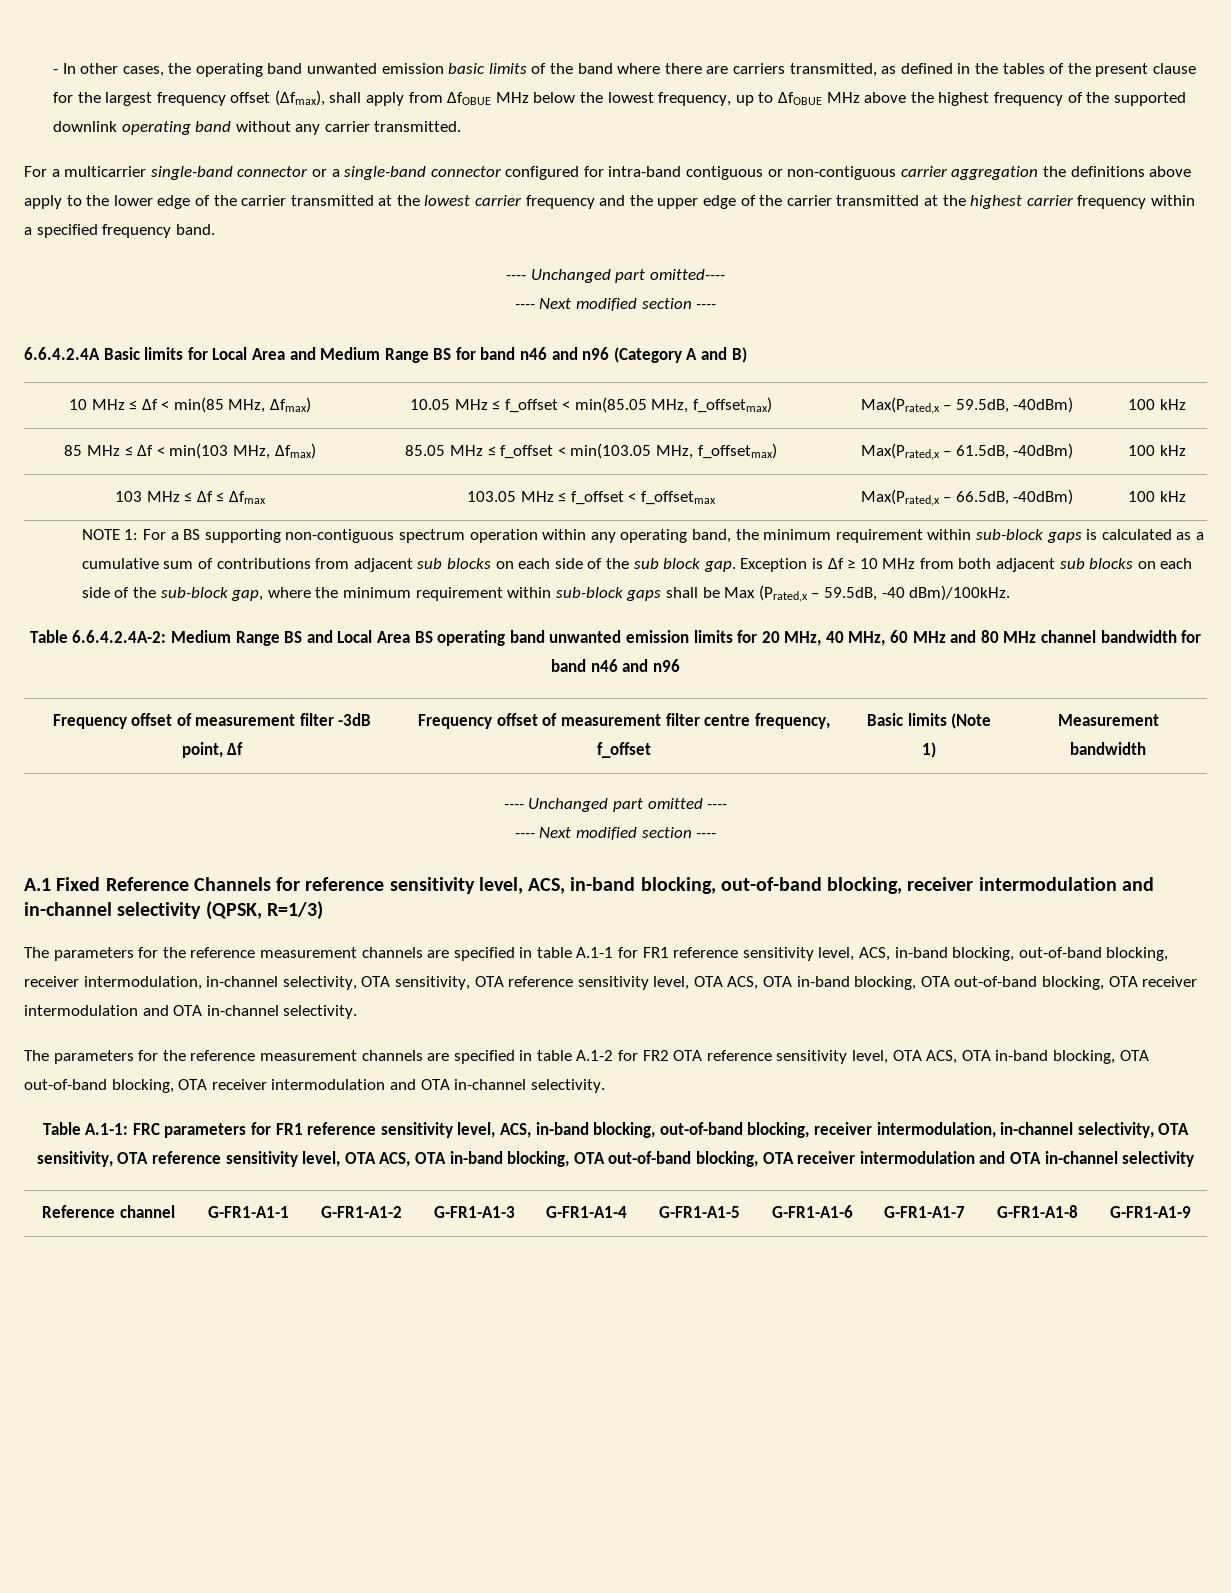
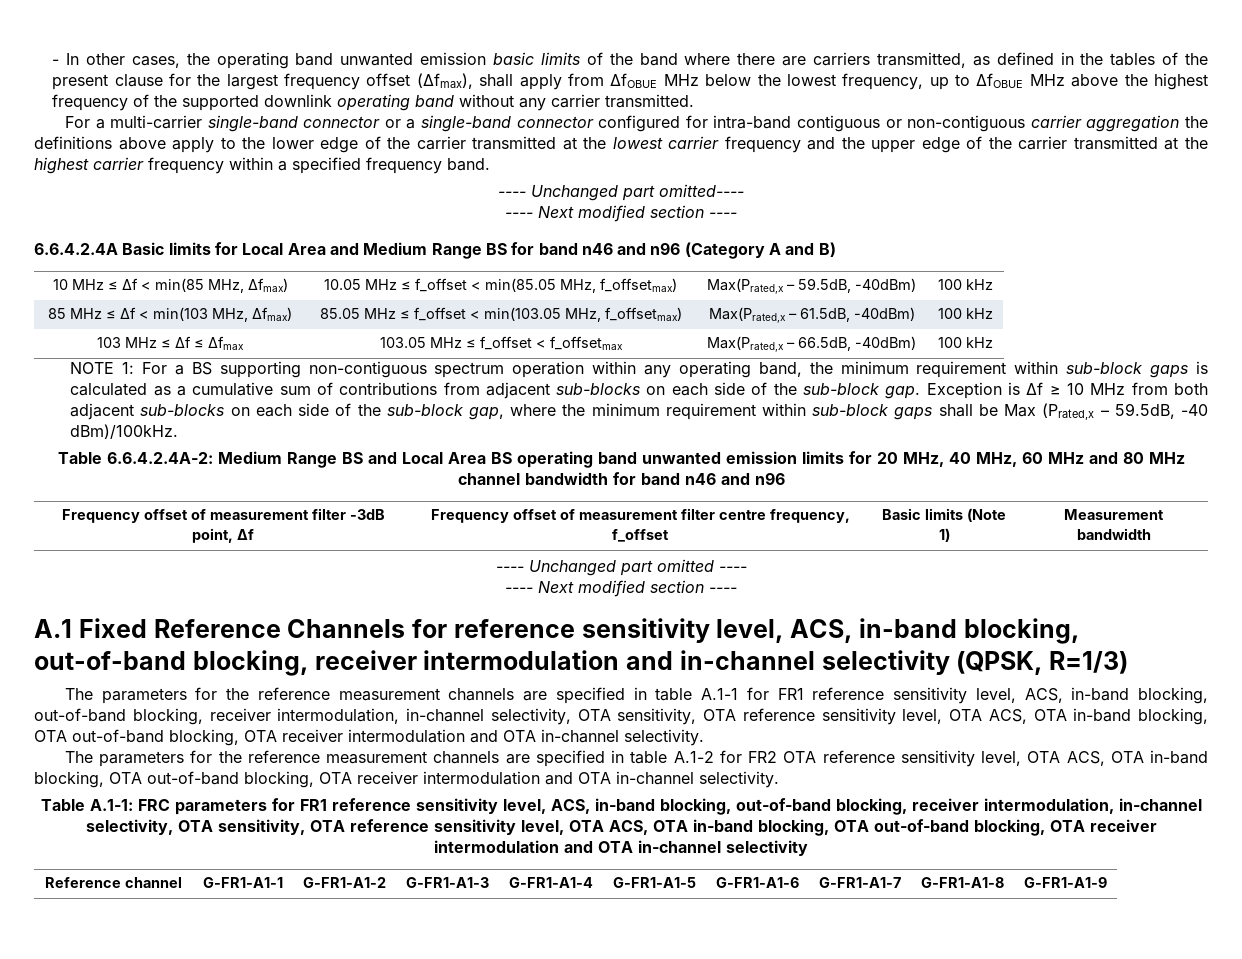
- For a multicarrier single-band connector or a single-band connector configured for intra-band contiguous or non-contiguous carrier aggregation the definitions above apply to the lower edge of the carrier transmitted at the lowest carrier frequency and the upper edge of the carrier transmitted at the highest carrier frequency within a specified frequency band.
+ For a multi-carrier single-band connector or a single-band connector configured for intra-band contiguous or non-contiguous carrier aggregation the definitions above apply to the lower edge of the carrier transmitted at the lowest carrier frequency and the upper edge of the carrier transmitted at the highest carrier frequency within a specified frequency band.
- NOTE 1: For a BS supporting non-contiguous spectrum operation within any operating band, the minimum requirement within sub-block gaps is calculated as a cumulative sum of contributions from adjacent sub blocks on each side of the sub block gap.
+ NOTE 1: For a BS supporting non-contiguous spectrum operation within any operating band, the minimum requirement within sub-block gaps is calculated as a cumulative sum of contributions from adjacent sub-blocks on each side of the sub-block gap.
- Exception is Δf ≥ 10 MHz from both adjacent sub blocks on each side of the sub-block gap, where the minimum requirement within sub-block gaps shall be Max (Prated,x – 59.5dB, -40 dBm)/100kHz.
+ Exception is Δf ≥ 10 MHz from both adjacent sub-blocks on each side of the sub-block gap, where the minimum requirement within sub-block gaps shall be Max (Prated,x – 59.5dB, -40 dBm)/100kHz.

